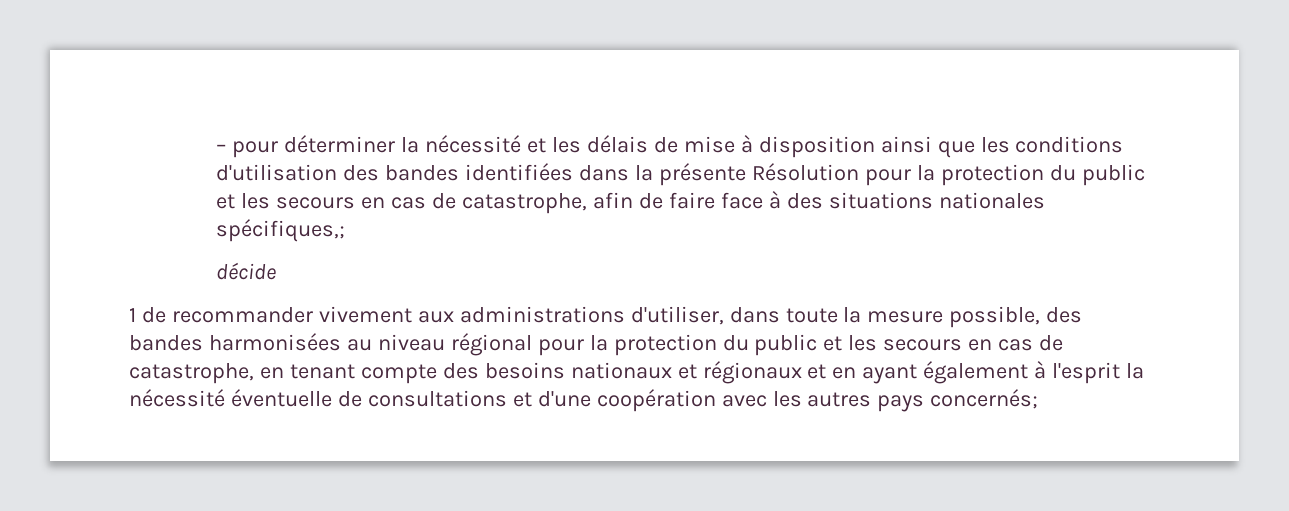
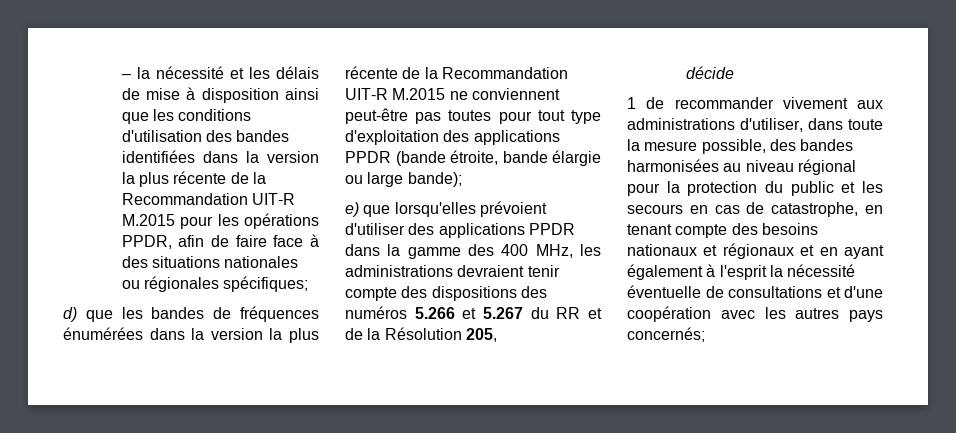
- – pour déterminer la nécessité et les délais de mise à disposition ainsi que les conditions d'utilisation des bandes identifiées dans la présente Résolution pour la protection du public et les secours en cas de catastrophe, afin de faire face à des situations nationales spécifiques,;
+ – la nécessité et les délais de mise à disposition ainsi que les conditions d'utilisation des bandes identifiées dans la version la plus récente de la Recommandation UIT-R M.2015 pour les opérations PPDR, afin de faire face à des situations nationales ou régionales spécifiques;
+ d) que les bandes de fréquences énumérées dans la version la plus récente de la Recommandation UIT-R M.2015 ne conviennent peut-être pas toutes pour tout type d'exploitation des applications PPDR (bande étroite, bande élargie ou large bande);
+ e) que lorsqu'elles prévoient d'utiliser des applications PPDR dans la gamme des 400 MHz, les administrations devraient tenir compte des dispositions des numéros 5.266 et 5.267 du RR et de la Résolution 205,

